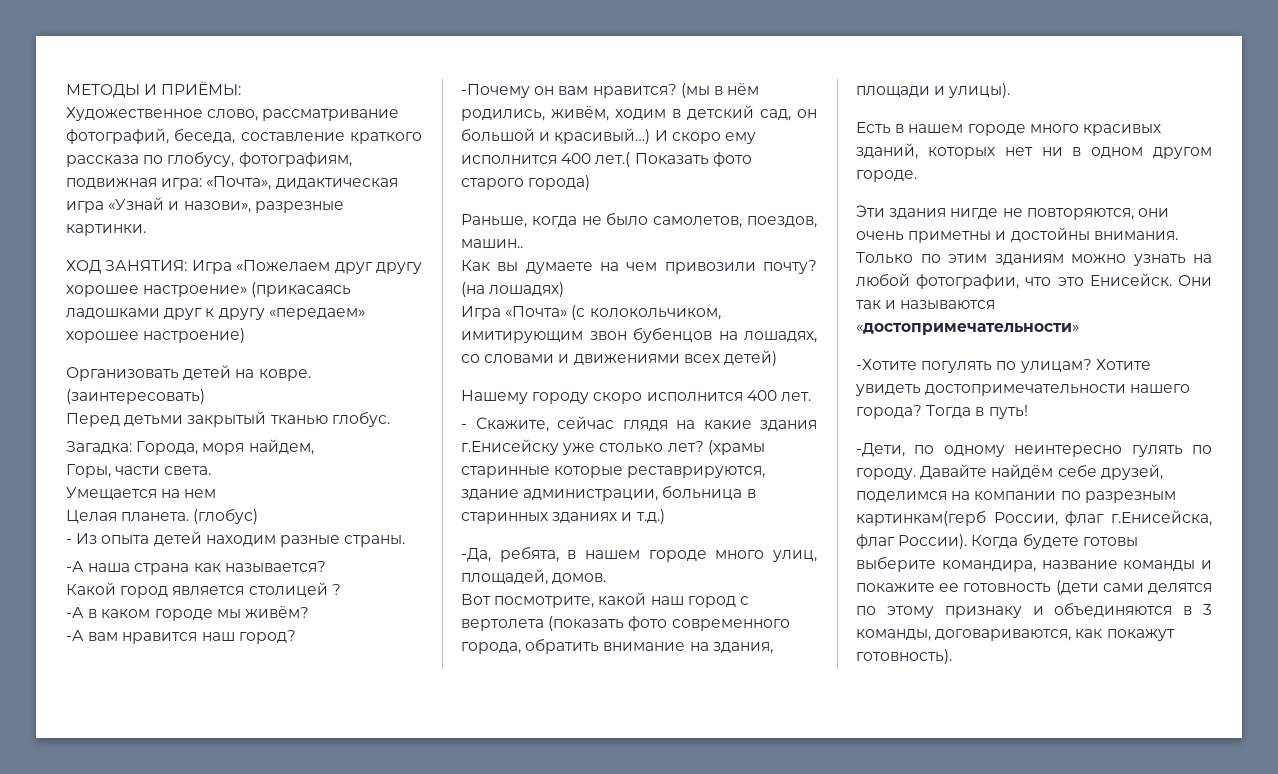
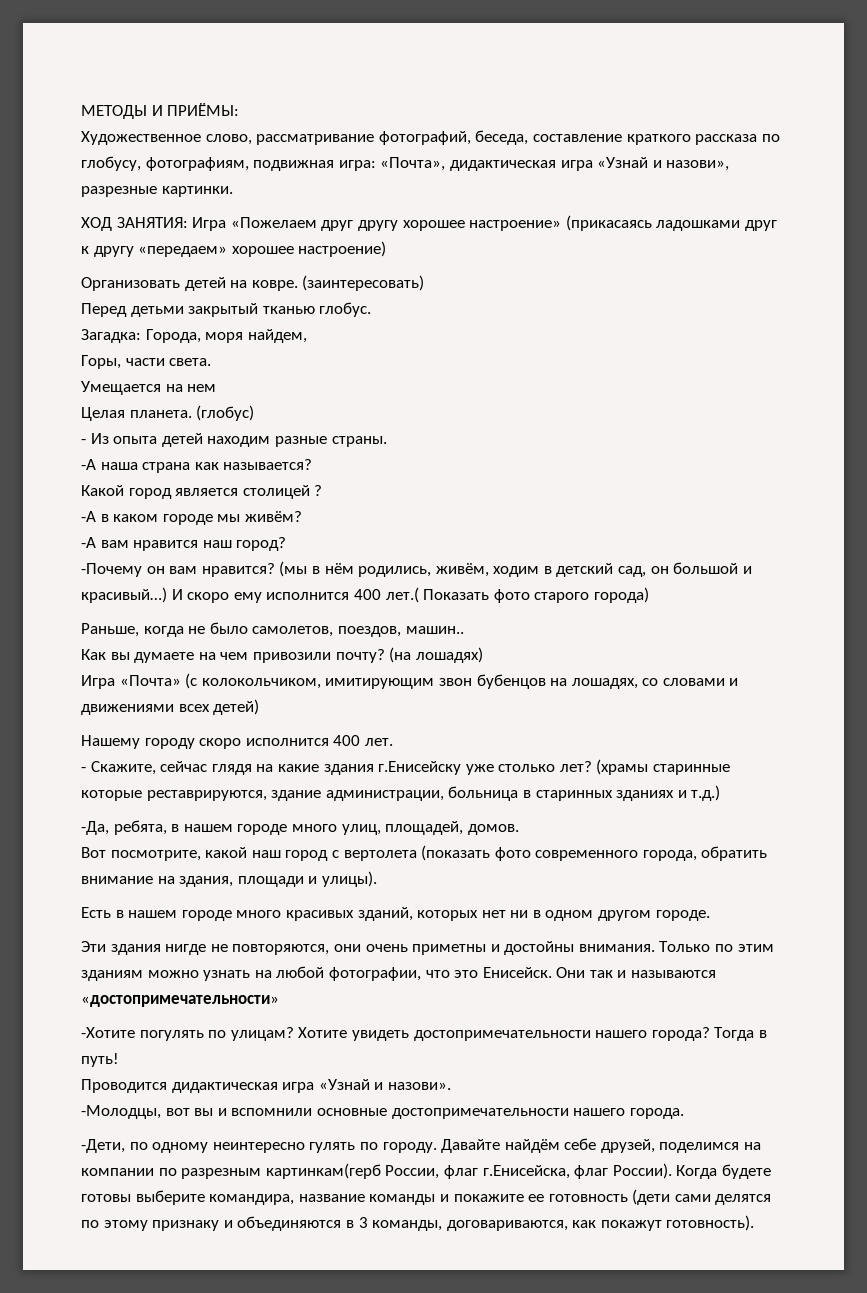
+ Проводится дидактическая игра «Узнай и назови».
+ -Молодцы, вот вы и вспомнили основные достопримечательности нашего города.

